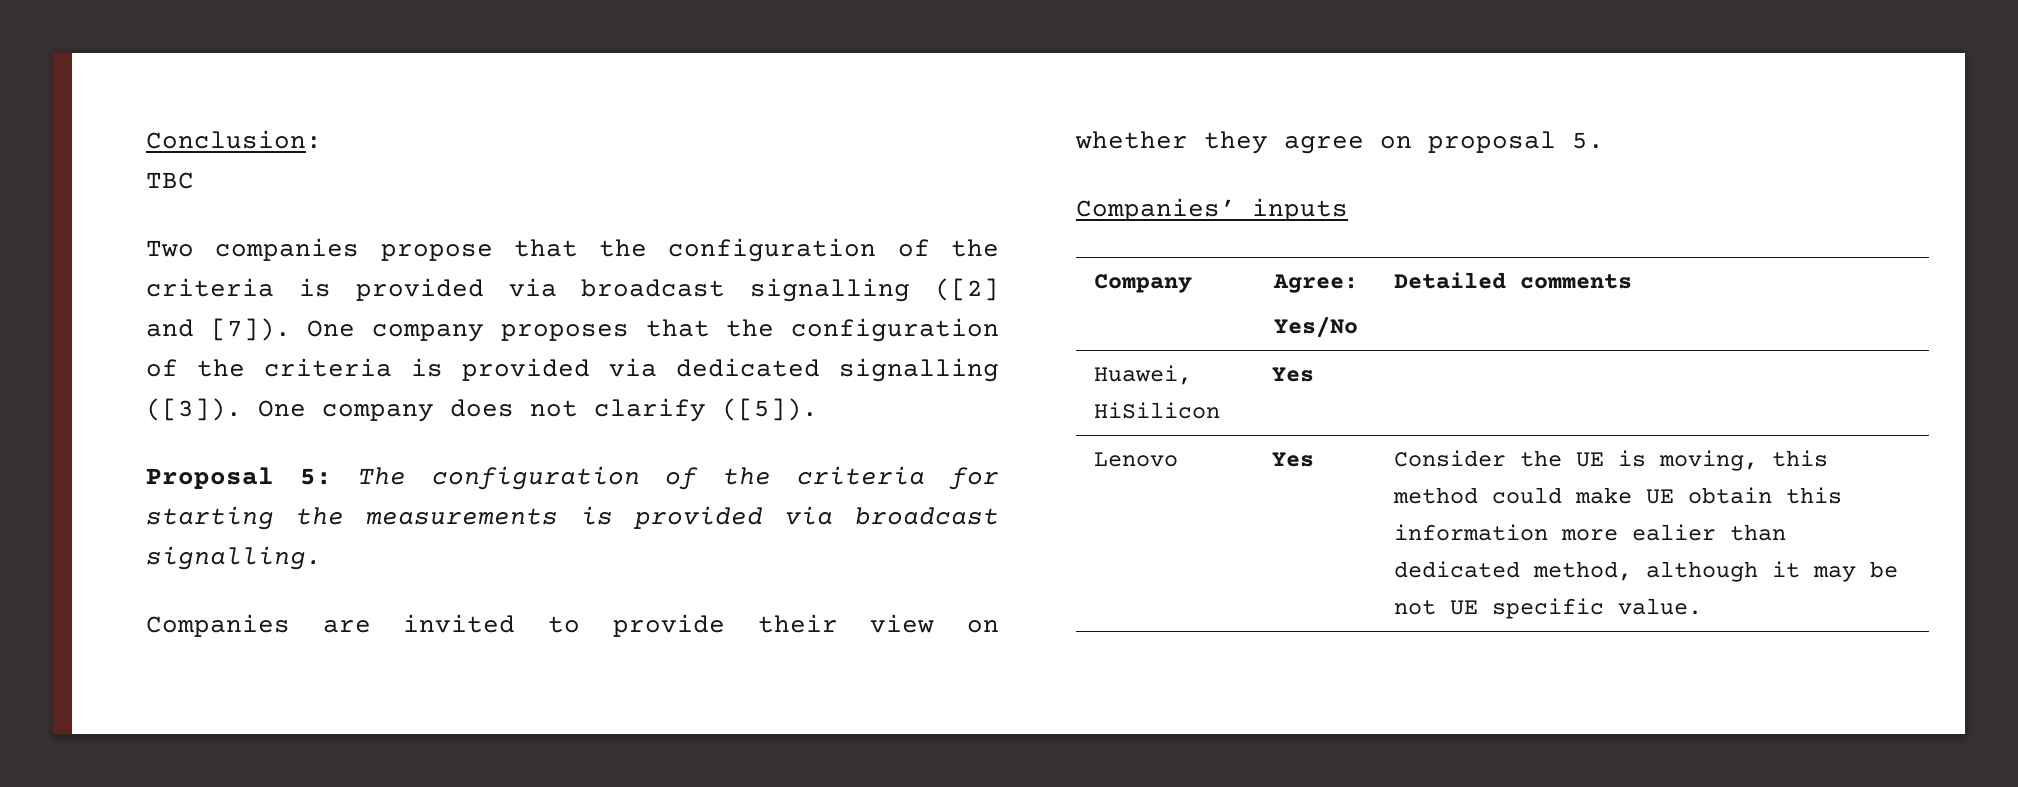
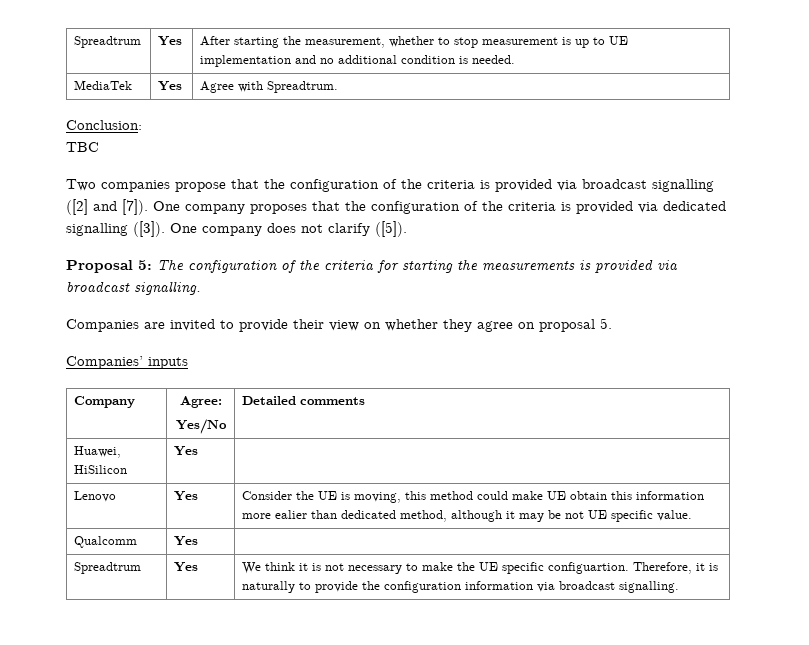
+ Spreadtrum | Yes | After starting the measurement, whether to stop measurement is up to UE implementation and no additional condition is needed.
+ MediaTek | Yes | Agree with Spreadtrum.
+ Qualcomm | Yes |
+ Spreadtrum | Yes | We think it is not necessary to make the UE specific configuartion. Therefore, it is naturally to provide the configuration information via broadcast signalling.

